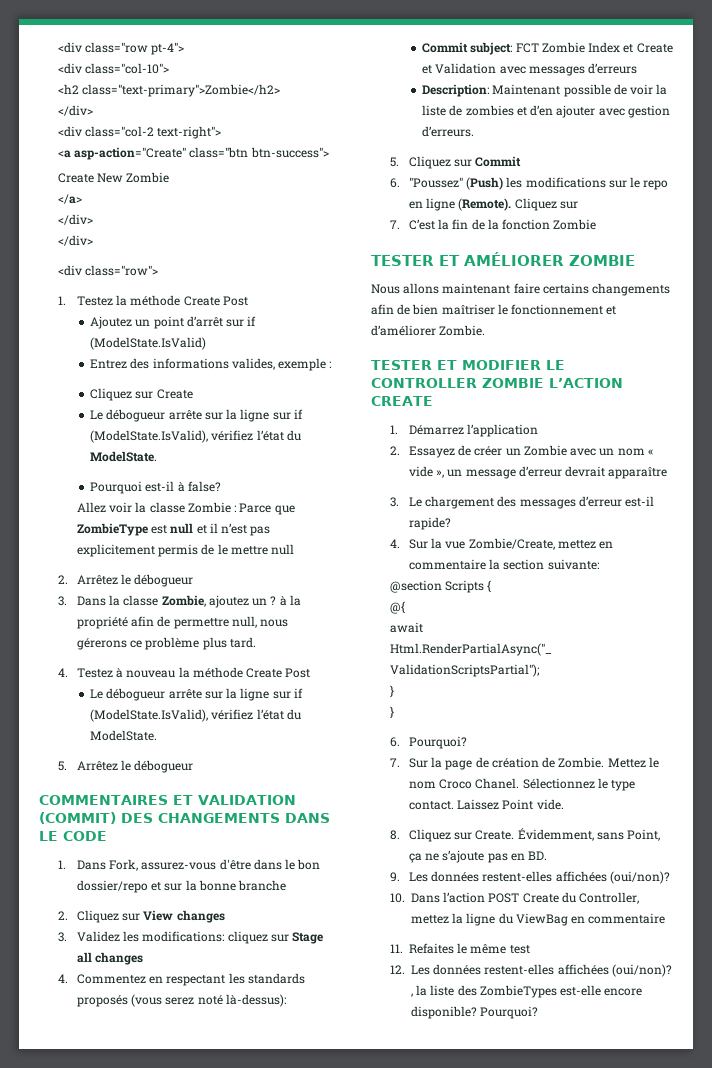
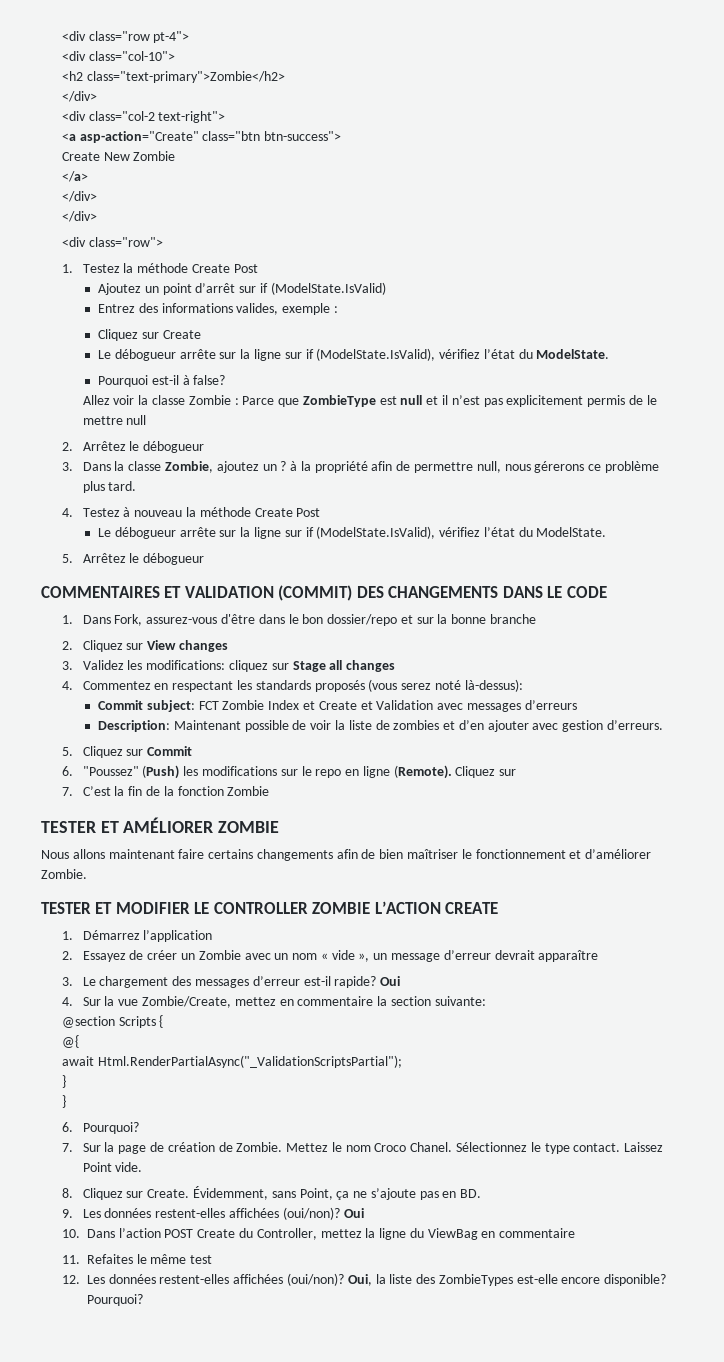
- 3. Le chargement des messages d’erreur est-il rapide?
+ 3. Le chargement des messages d’erreur est-il rapide? Oui
- 9. Les données restent-elles affichées (oui/non)?
+ 9. Les données restent-elles affichées (oui/non)? Oui
- 12. Les données restent-elles affichées (oui/non)? , la liste des ZombieTypes est-elle encore disponible?
+ 12. Les données restent-elles affichées (oui/non)? Oui, la liste des ZombieTypes est-elle encore disponible?

